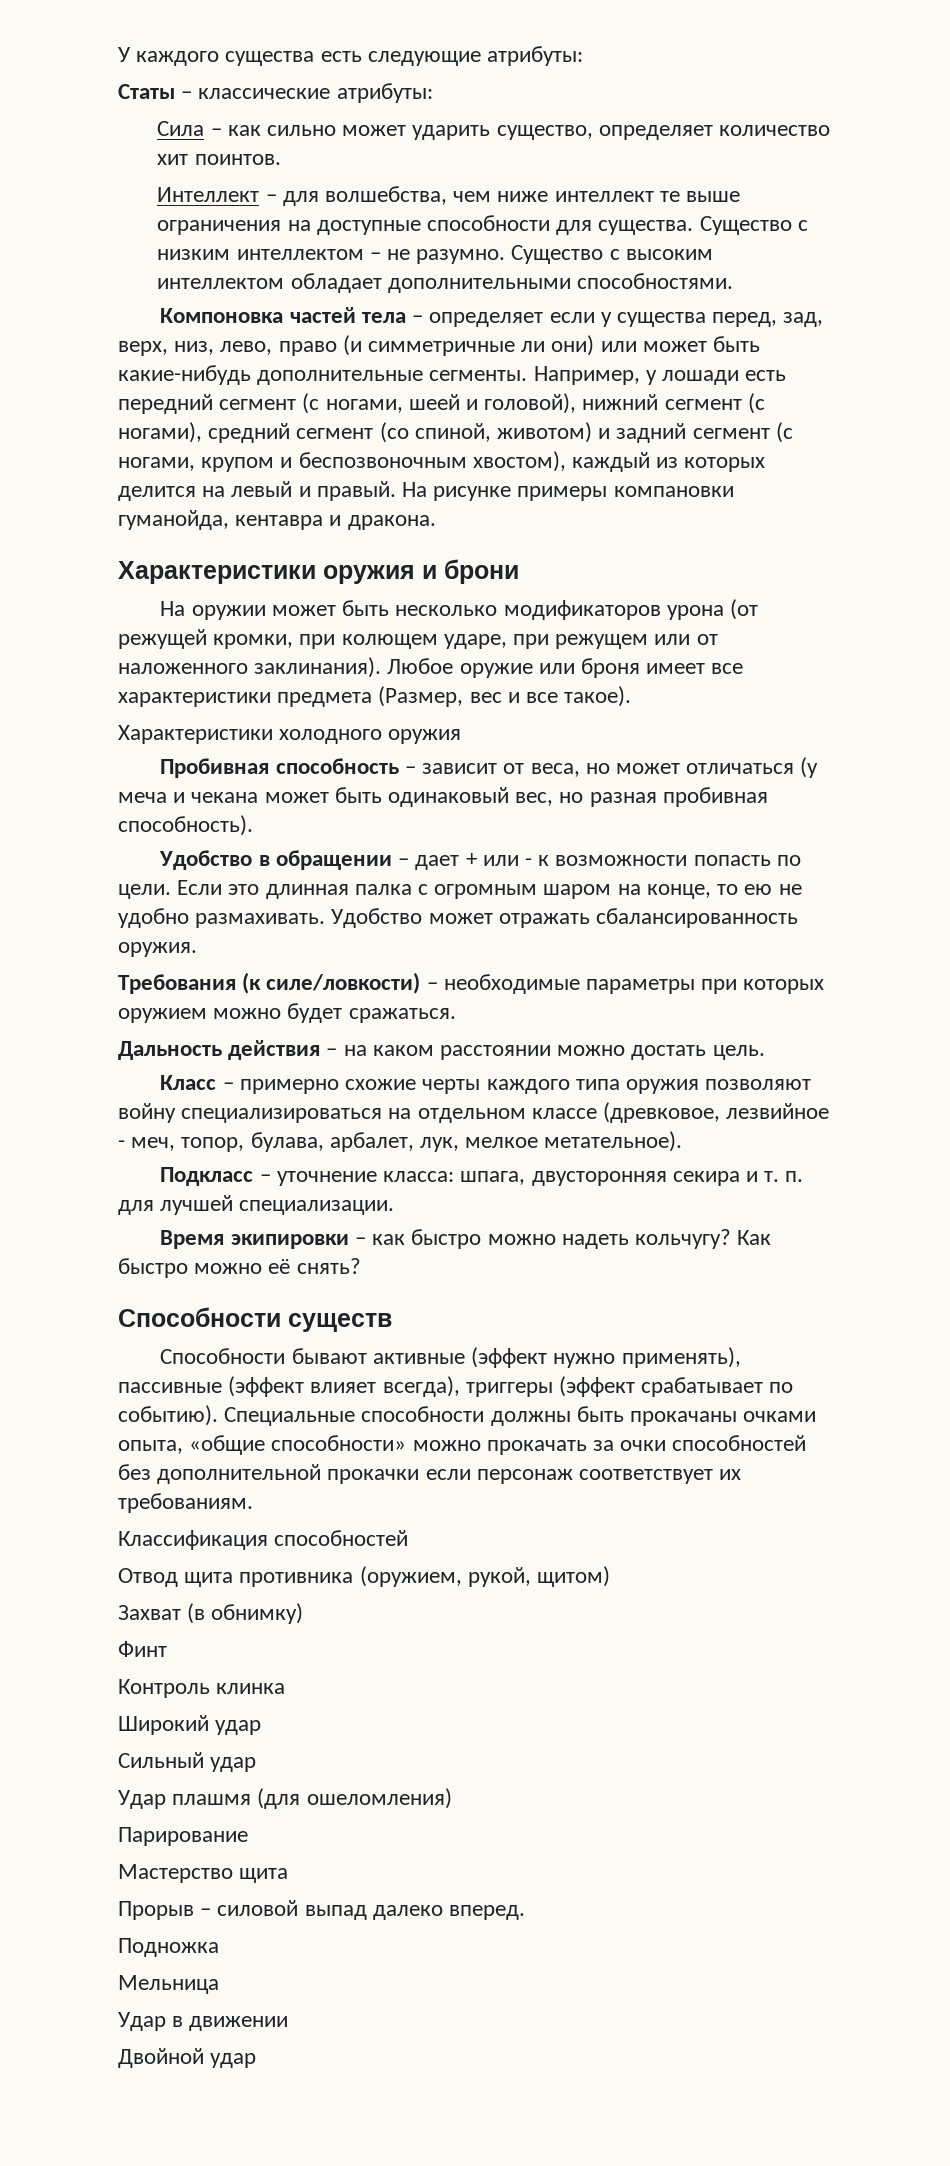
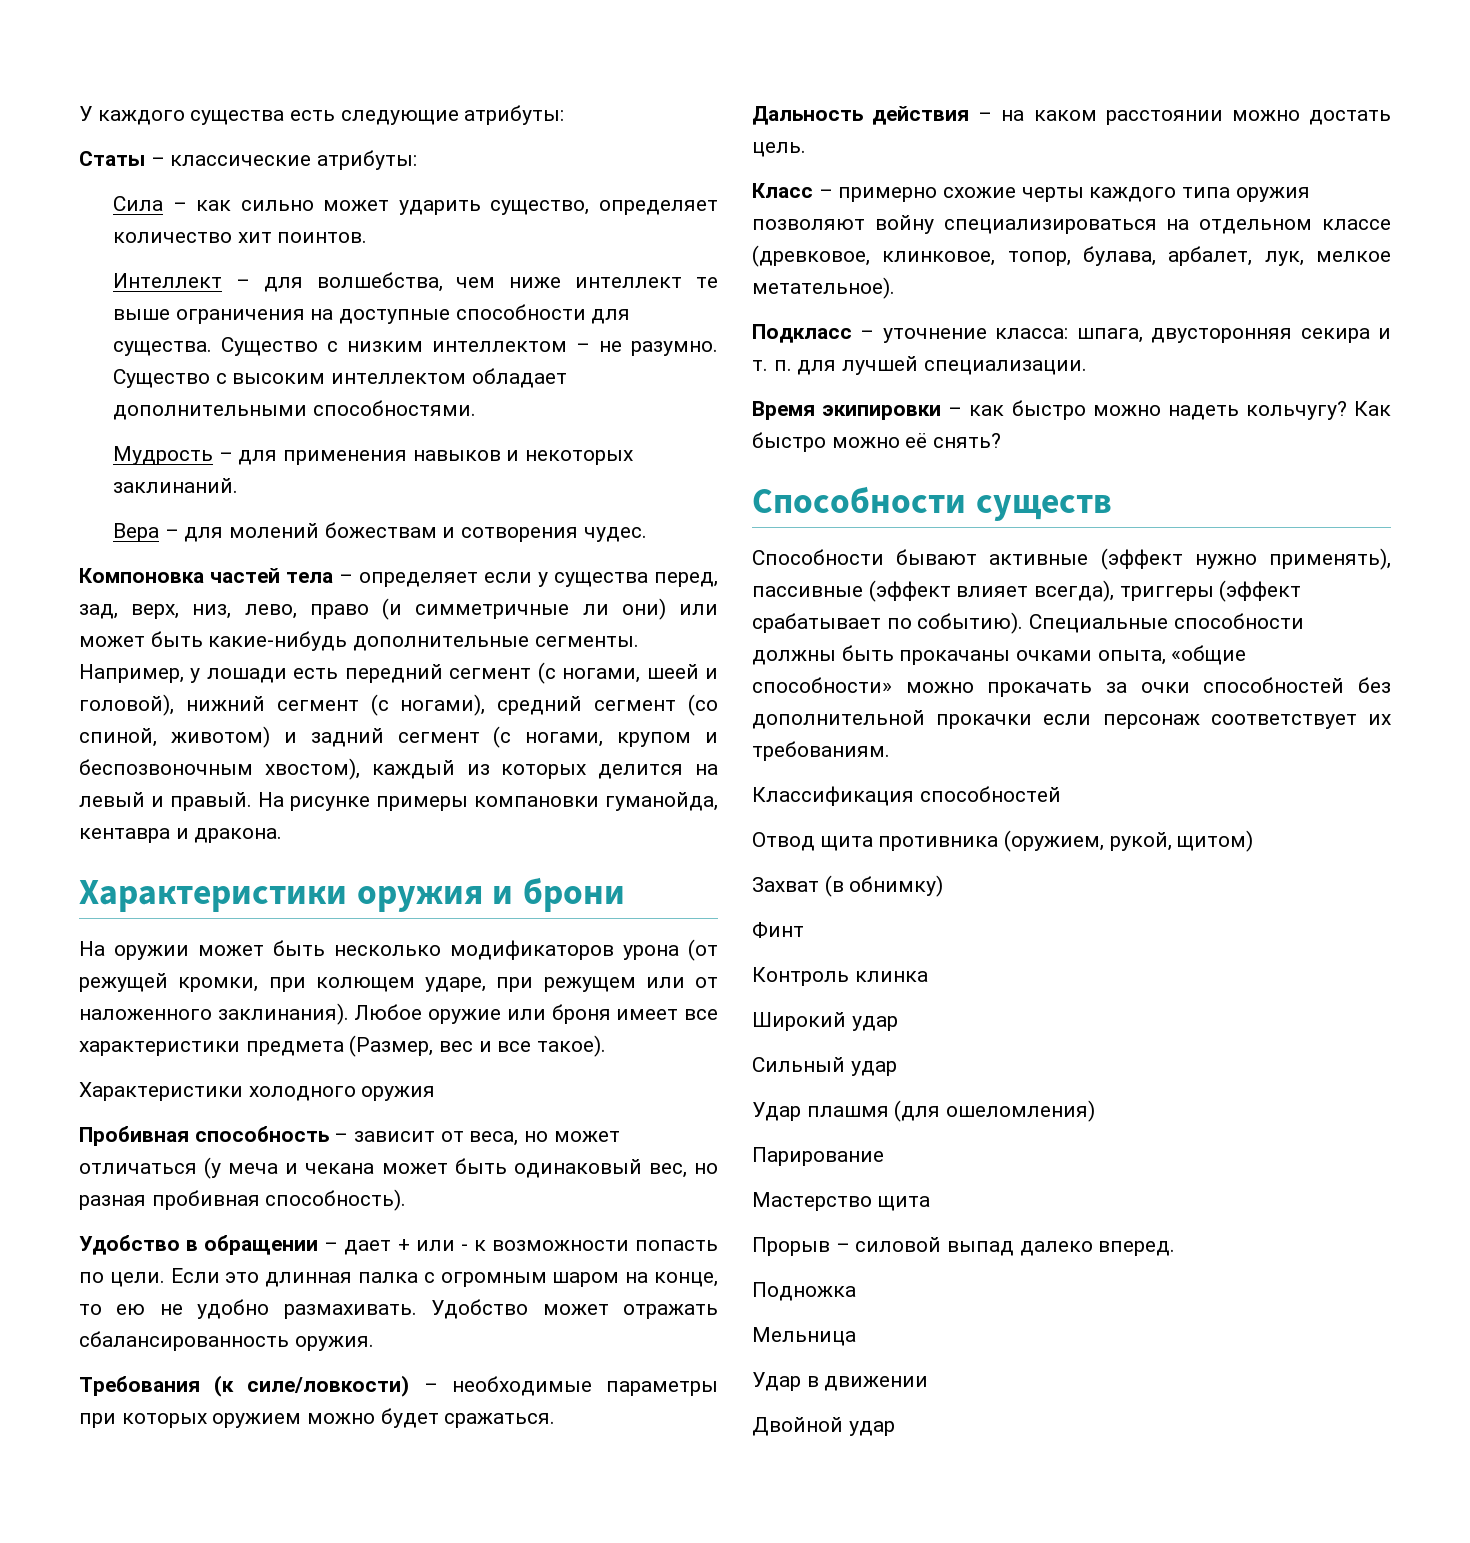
+ Мудрость – для применения навыков и некоторых заклинаний.
+ Вера – для молений божествам и сотворения чудес.
- Класс – примерно схожие черты каждого типа оружия позволяют войну специализироваться на отдельном классе (древковое, лезвийное - меч, топор, булава, арбалет, лук, мелкое метательное).
+ Класс – примерно схожие черты каждого типа оружия позволяют войну специализироваться на отдельном классе (древковое, клинковое, топор, булава, арбалет, лук, мелкое метательное).

